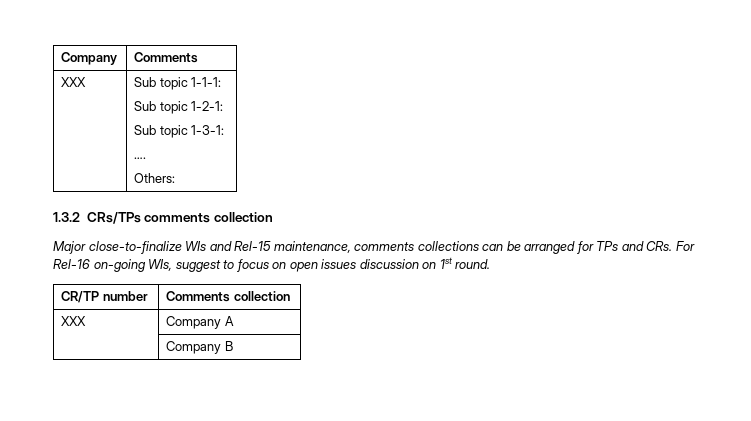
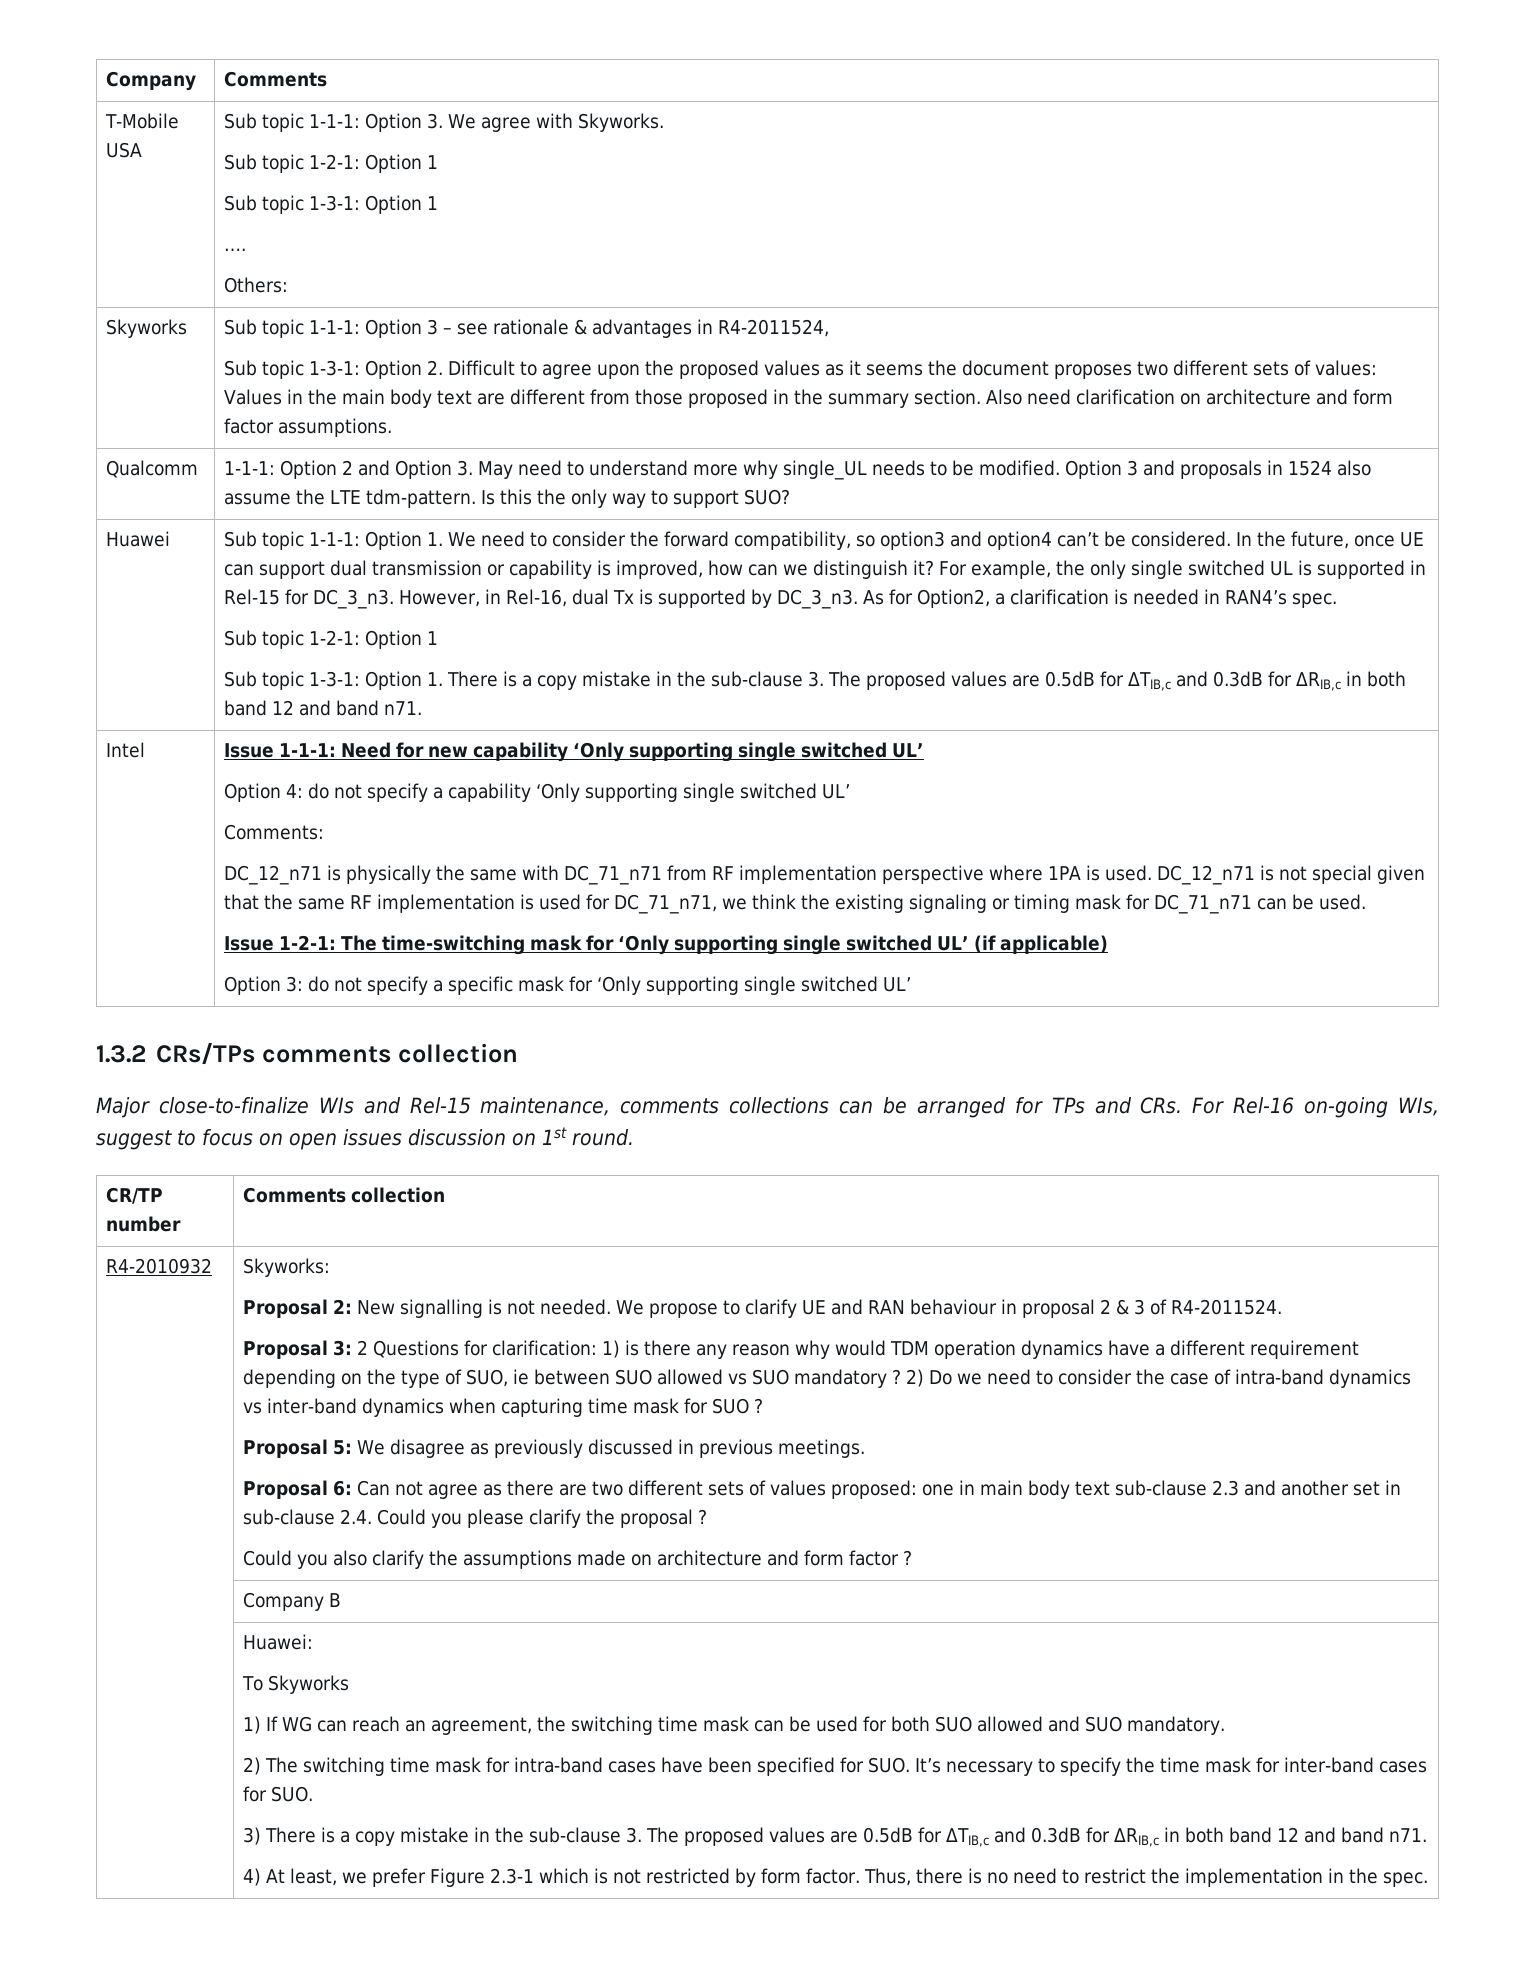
- XXX | Sub topic 1-1-1:
- Sub topic 1-2-1:
- Sub topic 1-3-1:
+ T-Mobile USA | Sub topic 1-1-1: Option 3. We agree with Skyworks.
+ Sub topic 1-2-1: Option 1
+ Sub topic 1-3-1: Option 1
+ Skyworks | Sub topic 1-1-1: Option 3 – see rationale & advantages in R4-2011524,
+ Sub topic 1-3-1: Option 2. Difficult to agree upon the proposed values as it seems the document proposes two different sets of values: Values in the main body text are different from those proposed in the summary section. Also need clarification on architecture and form factor assumptions.
+ Qualcomm | 1-1-1: Option 2 and Option 3. May need to understand more why single_UL needs to be modified. Option 3 and proposals in 1524 also assume the LTE tdm-pattern. Is this the only way to support SUO?
+ Huawei | Sub topic 1-1-1: Option 1. We need to consider the forward compatibility, so option3 and option4 can’t be considered. In the future, once UE can support dual transmission or capability is improved, how can we distinguish it? For example, the only single switched UL is supported in Rel-15 for DC_3_n3. However, in Rel-16, dual Tx is supported by DC_3_n3. As for Option2, a clarification is needed in RAN4’s spec.
+ Sub topic 1-2-1: Option 1
+ Sub topic 1-3-1: Option 1. There is a copy mistake in the sub-clause 3. The proposed values are 0.5dB for ΔTIB,c and 0.3dB for ΔRIB,c in both band 12 and band n71.
+ Intel | Issue 1-1-1: Need for new capability ‘Only supporting single switched UL’
+ Option 4: do not specify a capability ‘Only supporting single switched UL’
+ Comments:
+ DC_12_n71 is physically the same with DC_71_n71 from RF implementation perspective where 1PA is used. DC_12_n71 is not special given that the same RF implementation is used for DC_71_n71, we think the existing signaling or timing mask for DC_71_n71 can be used.
+ Issue 1-2-1: The time-switching mask for ‘Only supporting single switched UL’ (if applicable)
+ Option 3: do not specify a specific mask for ‘Only supporting single switched UL’
- XXX | Company A
+ R4-2010932 | Skyworks:
+ Proposal 2: New signalling is not needed. We propose to clarify UE and RAN behaviour in proposal 2 & 3 of R4-2011524.
+ Proposal 3: 2 Questions for clarification: 1) is there any reason why would TDM operation dynamics have a different requirement depending on the type of SUO, ie between SUO allowed vs SUO mandatory ? 2) Do we need to consider the case of intra-band dynamics vs inter-band dynamics when capturing time mask for SUO ?
+ Proposal 5: We disagree as previously discussed in previous meetings.
+ Proposal 6: Can not agree as there are two different sets of values proposed: one in main body text sub-clause 2.3 and another set in sub-clause 2.4. Could you please clarify the proposal ?
+ Could you also clarify the assumptions made on architecture and form factor ?
  | Company B
+ | Huawei:
+ To Skyworks
+ 1) If WG can reach an agreement, the switching time mask can be used for both SUO allowed and SUO mandatory.
+ 2) The switching time mask for intra-band cases have been specified for SUO. It’s necessary to specify the time mask for inter-band cases for SUO.
+ 3) There is a copy mistake in the sub-clause 3. The proposed values are 0.5dB for ΔTIB,c and 0.3dB for ΔRIB,c in both band 12 and band n71.
+ 4) At least, we prefer Figure 2.3-1 which is not restricted by form factor. Thus, there is no need to restrict the implementation in the spec.

